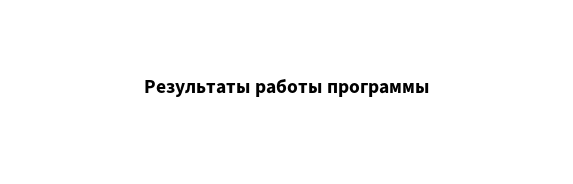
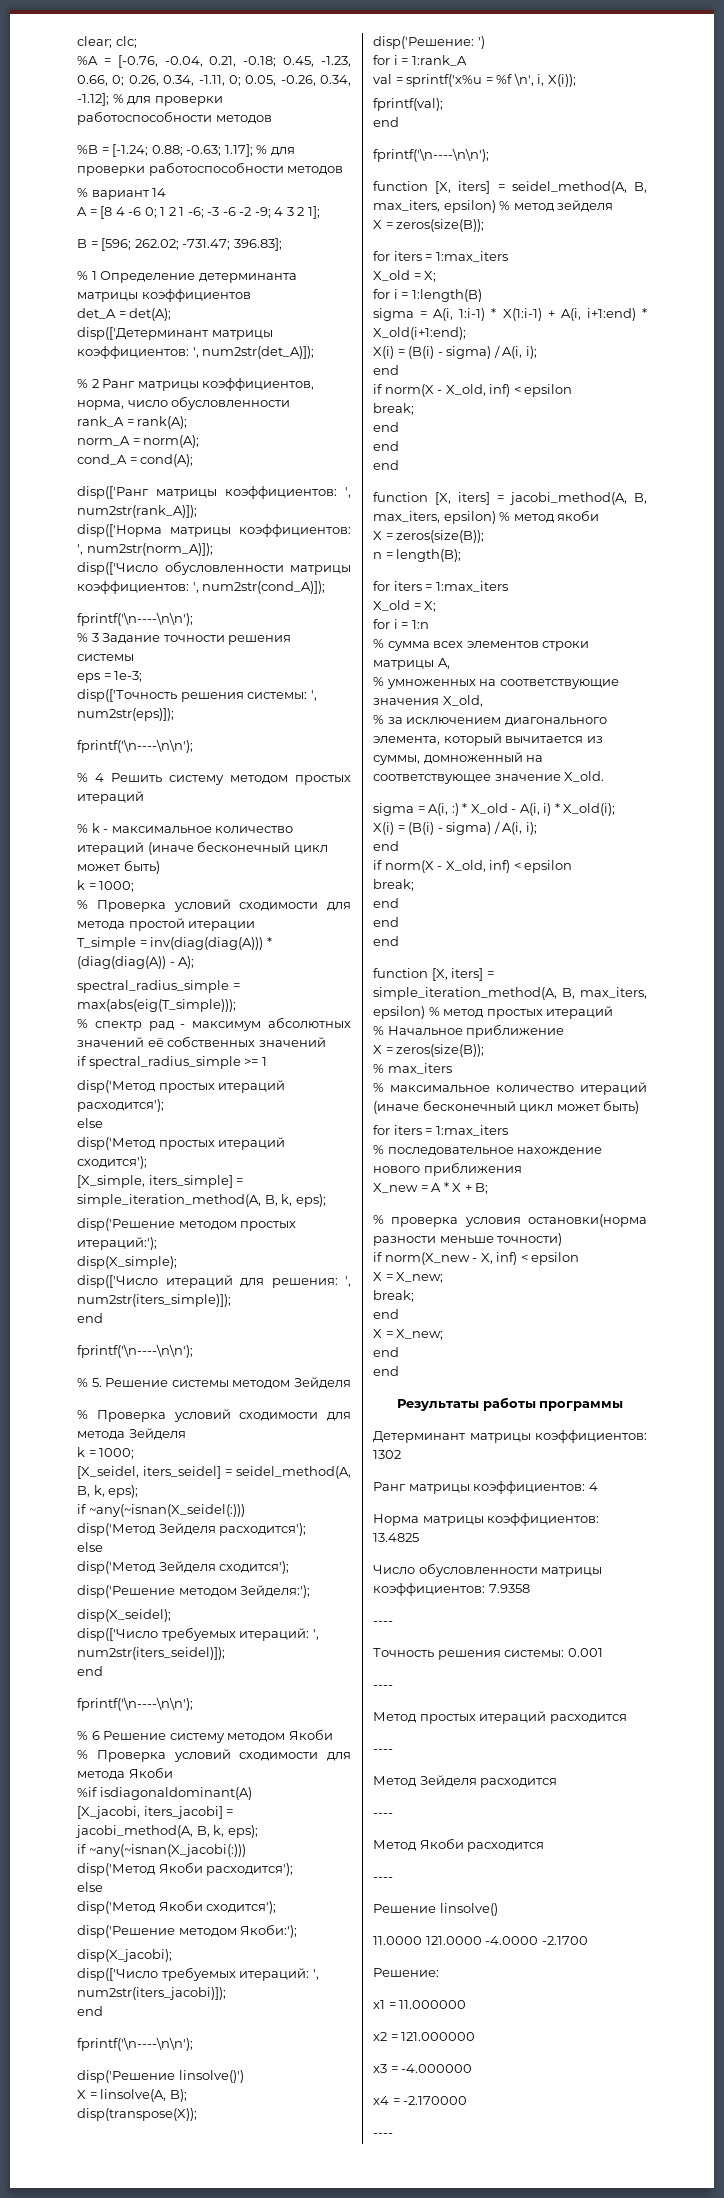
+ clear; clc;
+ %A = [-0.76, -0.04, 0.21, -0.18; 0.45, -1.23, 0.66, 0; 0.26, 0.34, -1.11, 0; 0.05, -0.26, 0.34, -1.12]; % для проверки работоспособности методов
+ %B = [-1.24; 0.88; -0.63; 1.17]; % для проверки работоспособности методов
+ % вариант 14
+ A = [8 4 -6 0; 1 2 1 -6; -3 -6 -2 -9; 4 3 2 1];
+ B = [596; 262.02; -731.47; 396.83];
+ % 1 Определение детерминанта матрицы коэффициентов
+ det_A = det(A);
+ disp(['Детерминант матрицы коэффициентов: ', num2str(det_A)]);
+ % 2 Ранг матрицы коэффициентов, норма, число обусловленности
+ rank_A = rank(A);
+ norm_A = norm(A);
+ cond_A = cond(A);
+ disp(['Ранг матрицы коэффициентов: ', num2str(rank_A)]);
+ disp(['Норма матрицы коэффициентов: ', num2str(norm_A)]);
+ disp(['Число обусловленности матрицы коэффициентов: ', num2str(cond_A)]);
+ fprintf('\n----\n\n');
+ % 3 Задание точности решения системы
+ eps = 1e-3;
+ disp(['Точность решения системы: ', num2str(eps)]);
+ fprintf('\n----\n\n');
+ % 4 Решить систему методом простых итераций
+ % k - максимальное количество итераций (иначе бесконечный цикл может быть)
+ k = 1000;
+ % Проверка условий сходимости для метода простой итерации
+ T_simple = inv(diag(diag(A))) * (diag(diag(A)) - A);
+ spectral_radius_simple = max(abs(eig(T_simple)));
+ % спектр рад - максимум абсолютных значений её собственных значений
+ if spectral_radius_simple >= 1
+ disp('Метод простых итераций расходится');
+ else
+ disp('Метод простых итераций сходится');
+ [X_simple, iters_simple] = simple_iteration_method(A, B, k, eps);
+ disp('Решение методом простых итераций:');
+ disp(X_simple);
+ disp(['Число итераций для решения: ', num2str(iters_simple)]);
+ end
+ fprintf('\n----\n\n');
+ % 5. Решение системы методом Зейделя
+ % Проверка условий сходимости для метода Зейделя
+ k = 1000;
+ [X_seidel, iters_seidel] = seidel_method(A, B, k, eps);
+ if ~any(~isnan(X_seidel(:)))
+ disp('Метод Зейделя расходится');
+ else
+ disp('Метод Зейделя сходится');
+ disp('Решение методом Зейделя:');
+ disp(X_seidel);
+ disp(['Число требуемых итераций: ', num2str(iters_seidel)]);
+ end
+ fprintf('\n----\n\n');
+ % 6 Решение систему методом Якоби
+ % Проверка условий сходимости для метода Якоби
+ %if isdiagonaldominant(A)
+ [X_jacobi, iters_jacobi] = jacobi_method(A, B, k, eps);
+ if ~any(~isnan(X_jacobi(:)))
+ disp('Метод Якоби расходится');
+ else
+ disp('Метод Якоби сходится');
+ disp('Решение методом Якоби:');
+ disp(X_jacobi);
+ disp(['Число требуемых итераций: ', num2str(iters_jacobi)]);
+ end
+ fprintf('\n----\n\n');
+ disp('Решение linsolve()')
+ X = linsolve(A, B);
+ disp(transpose(X));
+ disp('Решение: ')
+ for i = 1:rank_A
+ val = sprintf('x%u = %f \n', i, X(i));
+ fprintf(val);
+ end
+ fprintf('\n----\n\n');
+ function [X, iters] = seidel_method(A, B, max_iters, epsilon) % метод зейделя
+ X = zeros(size(B));
+ for iters = 1:max_iters
+ X_old = X;
+ for i = 1:length(B)
+ sigma = A(i, 1:i-1) * X(1:i-1) + A(i, i+1:end) * X_old(i+1:end);
+ X(i) = (B(i) - sigma) / A(i, i);
+ end
+ if norm(X - X_old, inf) < epsilon
+ break;
+ end
+ end
+ end
+ function [X, iters] = jacobi_method(A, B, max_iters, epsilon) % метод якоби
+ X = zeros(size(B));
+ n = length(B);
+ for iters = 1:max_iters
+ X_old = X;
+ for i = 1:n
+ % сумма всех элементов строки матрицы A,
+ % умноженных на соответствующие значения X_old,
+ % за исключением диагонального элемента, который вычитается из суммы, домноженный на соответствующее значение X_old.
+ sigma = A(i, :) * X_old - A(i, i) * X_old(i);
+ X(i) = (B(i) - sigma) / A(i, i);
+ end
+ if norm(X - X_old, inf) < epsilon
+ break;
+ end
+ end
+ end
+ function [X, iters] = simple_iteration_method(A, B, max_iters, epsilon) % метод простых итераций
+ % Начальное приближение
+ X = zeros(size(B));
+ % max_iters
+ % максимальное количество итераций (иначе бесконечный цикл может быть)
+ for iters = 1:max_iters
+ % последовательное нахождение нового приближения
+ X_new = A * X + B;
+ % проверка условия остановки(норма разности меньше точности)
+ if norm(X_new - X, inf) < epsilon
+ X = X_new;
+ break;
+ end
+ X = X_new;
+ end
+ end
  Результаты работы программы
+ Детерминант матрицы коэффициентов: 1302
+ Ранг матрицы коэффициентов: 4
+ Норма матрицы коэффициентов: 13.4825
+ Число обусловленности матрицы коэффициентов: 7.9358
+ ----
+ Точность решения системы: 0.001
+ ----
+ Метод простых итераций расходится
+ ----
+ Метод Зейделя расходится
+ ----
+ Метод Якоби расходится
+ ----
+ Решение linsolve()
+ 11.0000 121.0000 -4.0000 -2.1700
+ Решение:
+ x1 = 11.000000
+ x2 = 121.000000
+ x3 = -4.000000
+ x4 = -2.170000
+ ----

